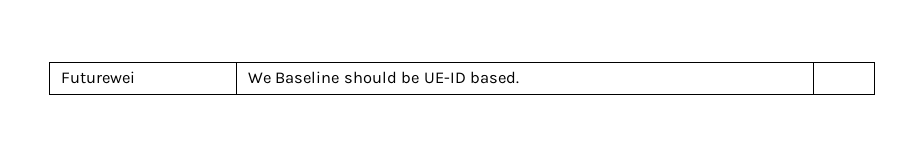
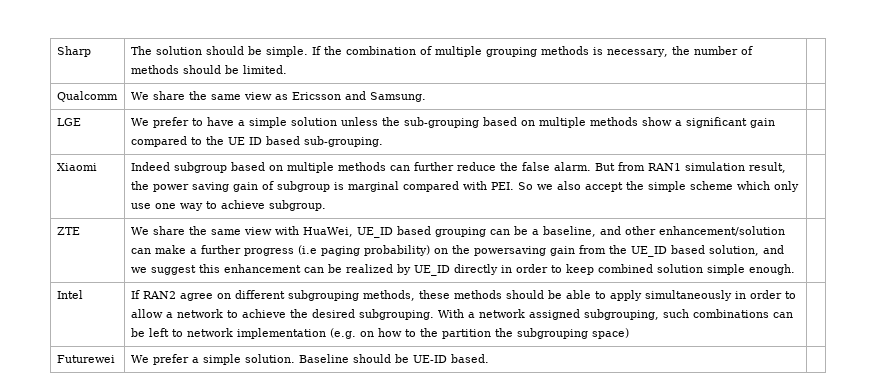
- Futurewei | We Baseline should be UE-ID based. |
+ Sharp | The solution should be simple. If the combination of multiple grouping methods is necessary, the number of methods should be limited. |
+ Qualcomm | We share the same view as Ericsson and Samsung. |
+ LGE | We prefer to have a simple solution unless the sub-grouping based on multiple methods show a significant gain compared to the UE ID based sub-grouping. |
+ Xiaomi | Indeed subgroup based on multiple methods can further reduce the false alarm. But from RAN1 simulation result, the power saving gain of subgroup is marginal compared with PEI. So we also accept the simple scheme which only use one way to achieve subgroup. |
+ ZTE | We share the same view with HuaWei, UE_ID based grouping can be a baseline, and other enhancement/solution can make a further progress (i.e paging probability) on the powersaving gain from the UE_ID based solution, and we suggest this enhancement can be realized by UE_ID directly in order to keep combined solution simple enough. |
+ Intel | If RAN2 agree on different subgrouping methods, these methods should be able to apply simultaneously in order to allow a network to achieve the desired subgrouping. With a network assigned subgrouping, such combinations can be left to network implementation (e.g. on how to the partition the subgrouping space) |
+ Futurewei | We prefer a simple solution. Baseline should be UE-ID based. |

